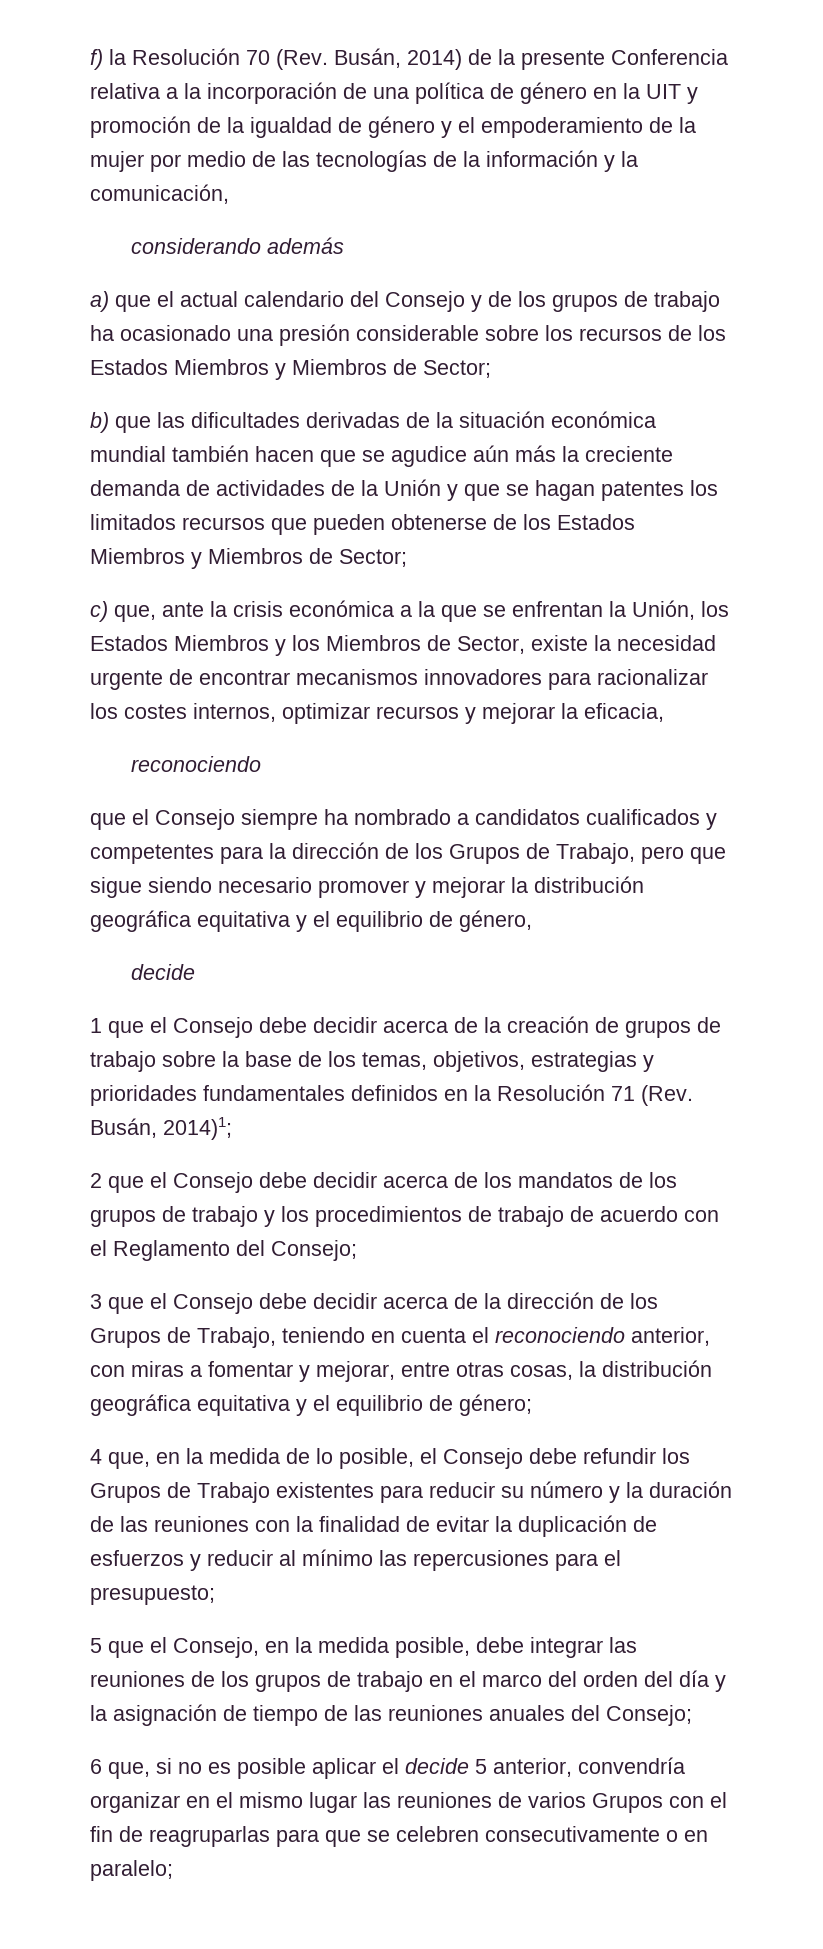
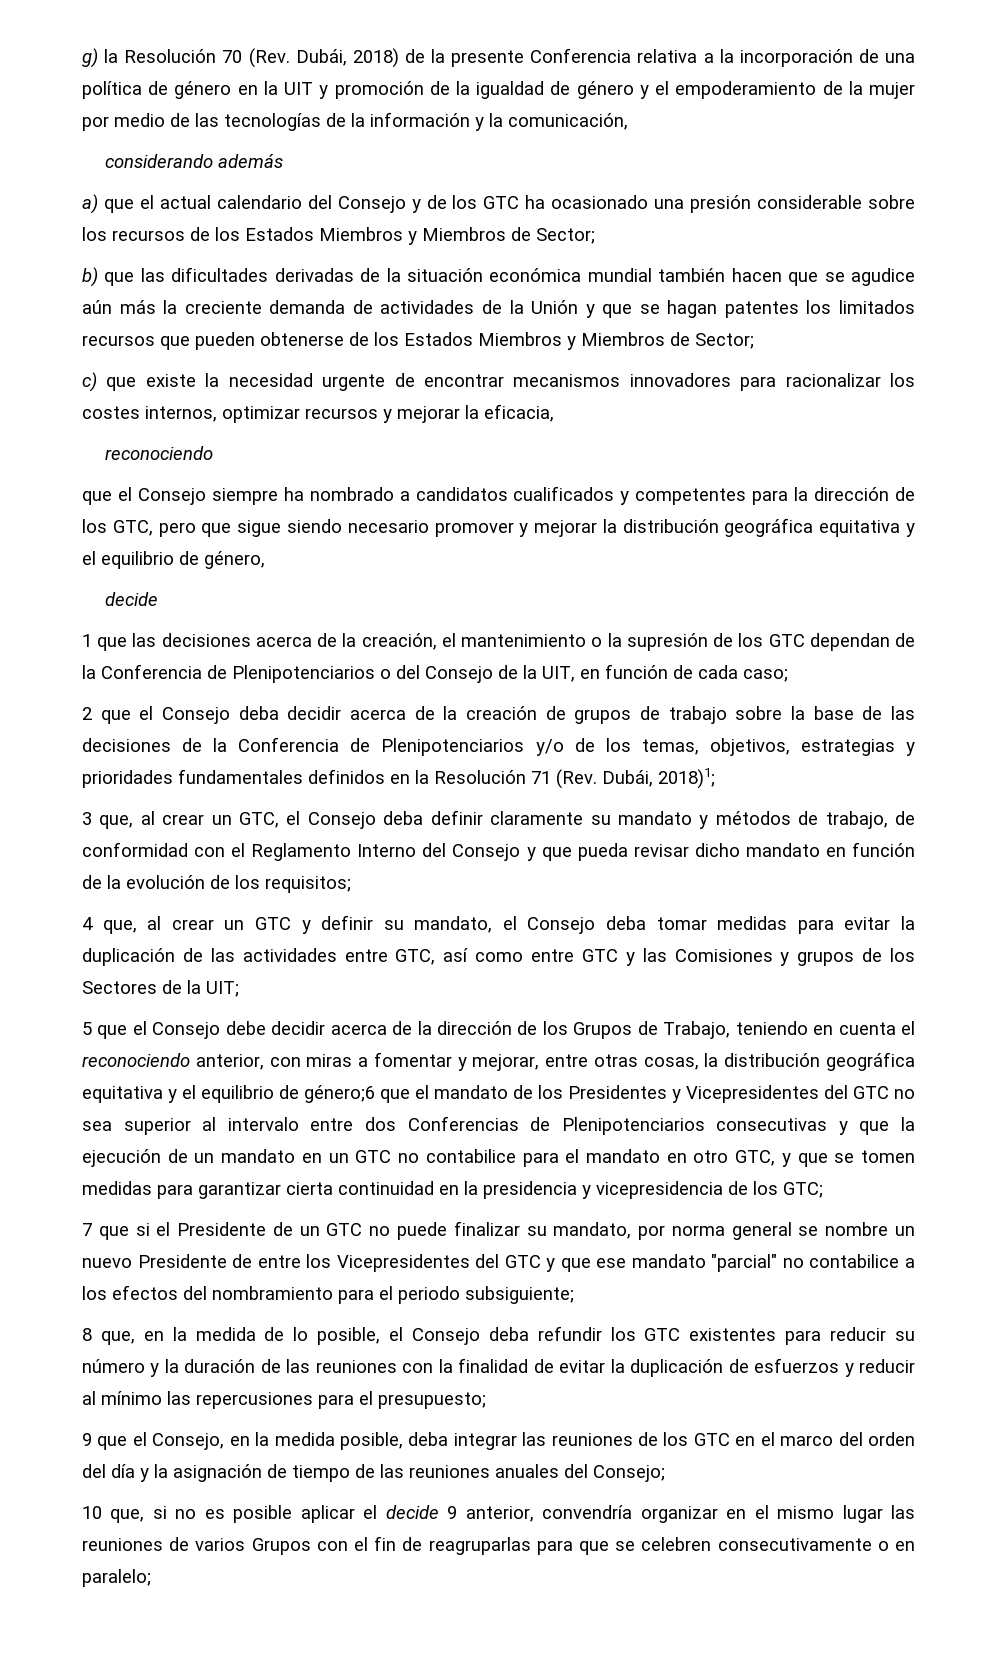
- f) la Resolución 70 (Rev. Busán, 2014) de la presente Conferencia relativa a la incorporación de una política de género en la UIT y promoción de la igualdad de género y el empoderamiento de la mujer por medio de las tecnologías de la información y la comunicación,
+ g) la Resolución 70 (Rev. Dubái, 2018) de la presente Conferencia relativa a la incorporación de una política de género en la UIT y promoción de la igualdad de género y el empoderamiento de la mujer por medio de las tecnologías de la información y la comunicación,
- a) que el actual calendario del Consejo y de los grupos de trabajo ha ocasionado una presión considerable sobre los recursos de los Estados Miembros y Miembros de Sector;
+ a) que el actual calendario del Consejo y de los GTC ha ocasionado una presión considerable sobre los recursos de los Estados Miembros y Miembros de Sector;
- c) que, ante la crisis económica a la que se enfrentan la Unión, los Estados Miembros y los Miembros de Sector, existe la necesidad urgente de encontrar mecanismos innovadores para racionalizar los costes internos, optimizar recursos y mejorar la eficacia,
+ c) que existe la necesidad urgente de encontrar mecanismos innovadores para racionalizar los costes internos, optimizar recursos y mejorar la eficacia,
- que el Consejo siempre ha nombrado a candidatos cualificados y competentes para la dirección de los Grupos de Trabajo, pero que sigue siendo necesario promover y mejorar la distribución geográfica equitativa y el equilibrio de género,
+ que el Consejo siempre ha nombrado a candidatos cualificados y competentes para la dirección de los GTC, pero que sigue siendo necesario promover y mejorar la distribución geográfica equitativa y el equilibrio de género,
- 1 que el Consejo debe decidir acerca de la creación de grupos de trabajo sobre la base de los temas, objetivos, estrategias y prioridades fundamentales definidos en la Resolución 71 (Rev. Busán, 2014)1;
- 2 que el Consejo debe decidir acerca de los mandatos de los grupos de trabajo y los procedimientos de trabajo de acuerdo con el Reglamento del Consejo;
- 3 que el Consejo debe decidir acerca de la dirección de los Grupos de Trabajo, teniendo en cuenta el reconociendo anterior, con miras a fomentar y mejorar, entre otras cosas, la distribución geográfica equitativa y el equilibrio de género;
- 4 que, en la medida de lo posible, el Consejo debe refundir los Grupos de Trabajo existentes para reducir su número y la duración de las reuniones con la finalidad de evitar la duplicación de esfuerzos y reducir al mínimo las repercusiones para el presupuesto;
+ 1 que las decisiones acerca de la creación, el mantenimiento o la supresión de los GTC dependan de la Conferencia de Plenipotenciarios o del Consejo de la UIT, en función de cada caso;
+ 2 que el Consejo deba decidir acerca de la creación de grupos de trabajo sobre la base de las decisiones de la Conferencia de Plenipotenciarios y/o de los temas, objetivos, estrategias y prioridades fundamentales definidos en la Resolución 71 (Rev. Dubái, 2018)1;
+ 3 que, al crear un GTC, el Consejo deba definir claramente su mandato y métodos de trabajo, de conformidad con el Reglamento Interno del Consejo y que pueda revisar dicho mandato en función de la evolución de los requisitos;
+ 4 que, al crear un GTC y definir su mandato, el Consejo deba tomar medidas para evitar la duplicación de las actividades entre GTC, así como entre GTC y las Comisiones y grupos de los Sectores de la UIT;
+ 5 que el Consejo debe decidir acerca de la dirección de los Grupos de Trabajo, teniendo en cuenta el reconociendo anterior, con miras a fomentar y mejorar, entre otras cosas, la distribución geográfica equitativa y el equilibrio de género;6 que el mandato de los Presidentes y Vicepresidentes del GTC no sea superior al intervalo entre dos Conferencias de Plenipotenciarios consecutivas y que la ejecución de un mandato en un GTC no contabilice para el mandato en otro GTC, y que se tomen medidas para garantizar cierta continuidad en la presidencia y vicepresidencia de los GTC;
+ 7 que si el Presidente de un GTC no puede finalizar su mandato, por norma general se nombre un nuevo Presidente de entre los Vicepresidentes del GTC y que ese mandato "parcial" no contabilice a los efectos del nombramiento para el periodo subsiguiente;
+ 8 que, en la medida de lo posible, el Consejo deba refundir los GTC existentes para reducir su número y la duración de las reuniones con la finalidad de evitar la duplicación de esfuerzos y reducir al mínimo las repercusiones para el presupuesto;
- 5 que el Consejo, en la medida posible, debe integrar las reuniones de los grupos de trabajo en el marco del orden del día y la asignación de tiempo de las reuniones anuales del Consejo;
+ 9 que el Consejo, en la medida posible, deba integrar las reuniones de los GTC en el marco del orden del día y la asignación de tiempo de las reuniones anuales del Consejo;
- 6 que, si no es posible aplicar el decide 5 anterior, convendría organizar en el mismo lugar las reuniones de varios Grupos con el fin de reagruparlas para que se celebren consecutivamente o en paralelo;
+ 10 que, si no es posible aplicar el decide 9 anterior, convendría organizar en el mismo lugar las reuniones de varios Grupos con el fin de reagruparlas para que se celebren consecutivamente o en paralelo;

